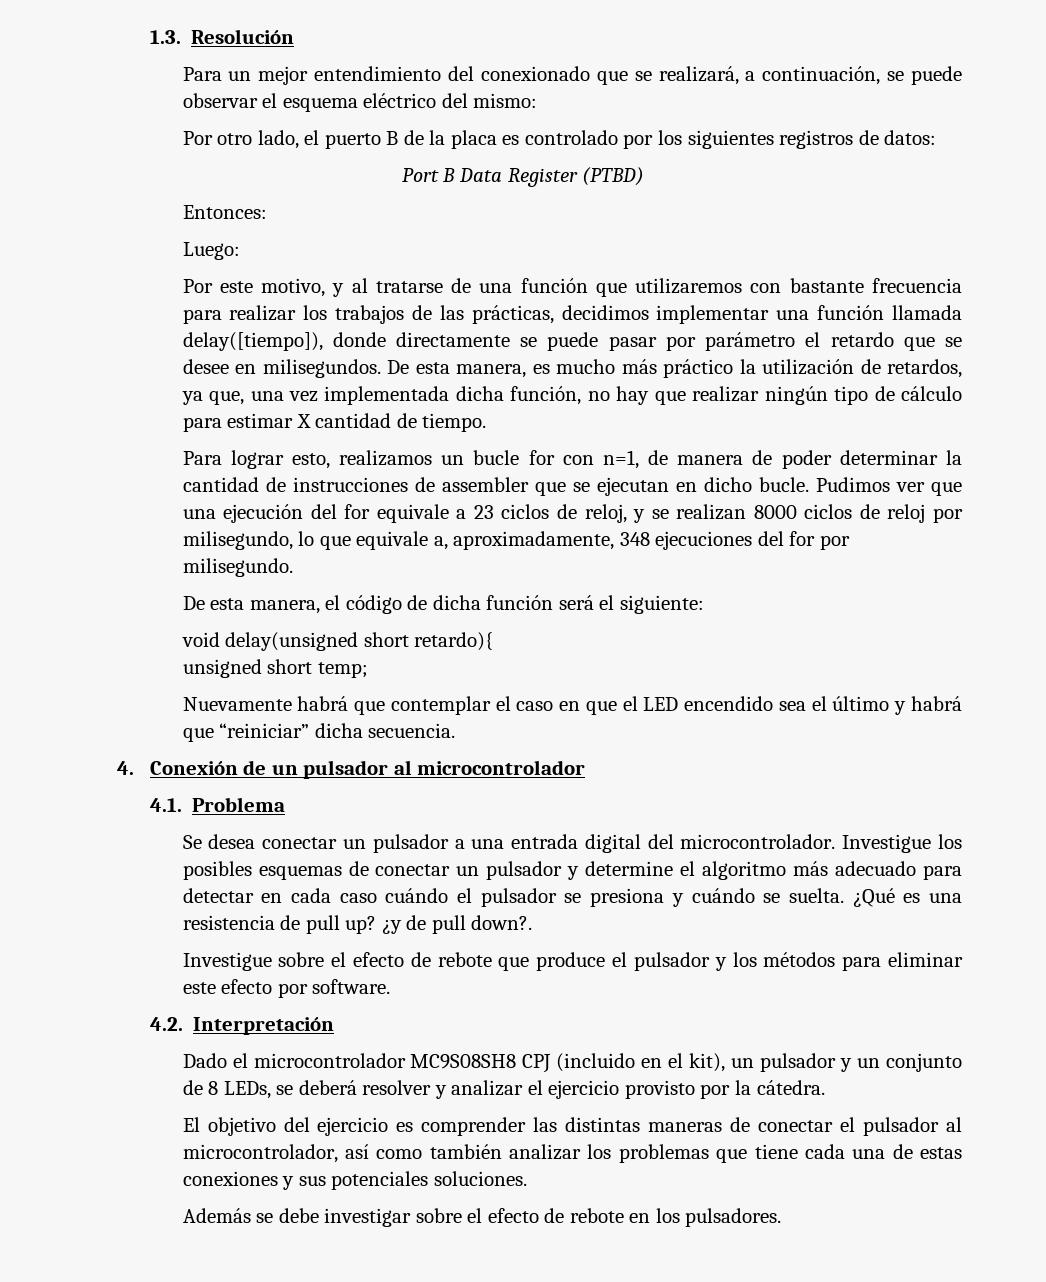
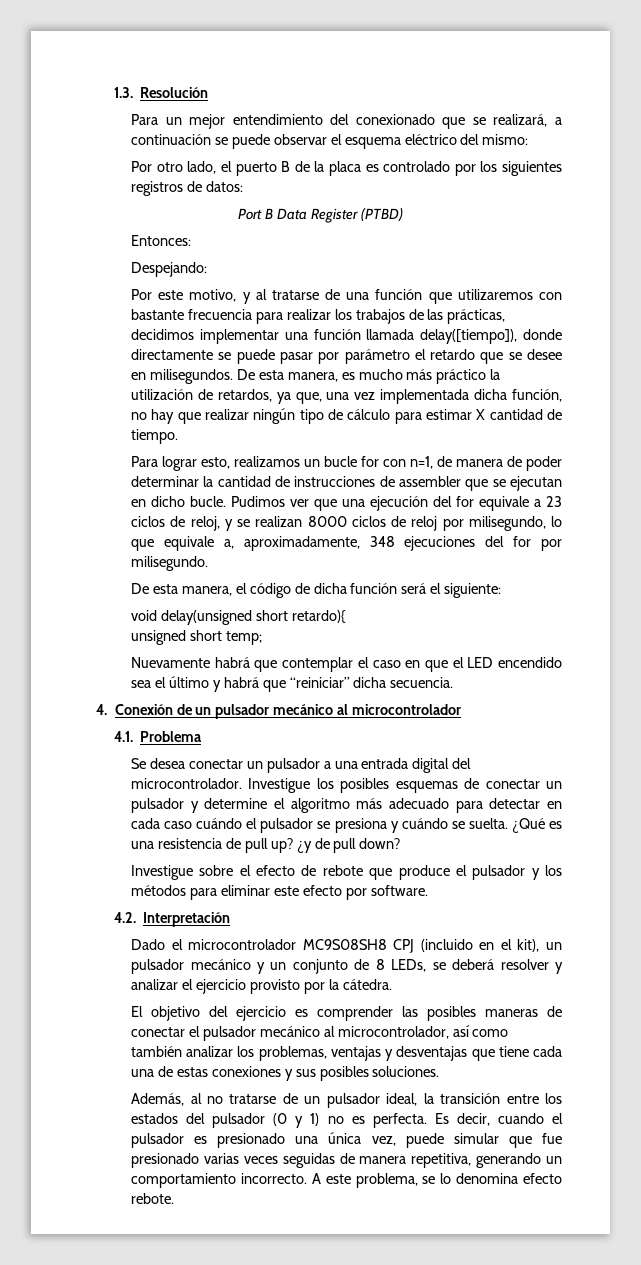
- Para un mejor entendimiento del conexionado que se realizará, a continuación, se puede observar el esquema eléctrico del mismo:
+ Para un mejor entendimiento del conexionado que se realizará, a continuación se puede observar el esquema eléctrico del mismo:
- Luego:
+ Despejando:
- 4. Conexión de un pulsador al microcontrolador
+ 4. Conexión de un pulsador mecánico al microcontrolador
- ¿y de pull down?.
+ ¿y de pull down?
- Dado el microcontrolador MC9S08SH8 CPJ (incluido en el kit), un pulsador y un conjunto de 8 LEDs, se deberá resolver y analizar el ejercicio provisto por la cátedra.
+ Dado el microcontrolador MC9S08SH8 CPJ (incluido en el kit), un pulsador mecánico y un conjunto de 8 LEDs, se deberá resolver y analizar el ejercicio provisto por la cátedra.
- El objetivo del ejercicio es comprender las distintas maneras de conectar el pulsador al microcontrolador, así como también analizar los problemas que tiene cada una de estas conexiones y sus potenciales soluciones.
+ El objetivo del ejercicio es comprender las posibles maneras de conectar el pulsador mecánico al microcontrolador, así como también analizar los problemas, ventajas y desventajas que tiene cada una de estas conexiones y sus posibles soluciones.
- Además se debe investigar sobre el efecto de rebote en los pulsadores.
+ Además, al no tratarse de un pulsador ideal, la transición entre los estados del pulsador (0 y 1) no es perfecta. Es decir, cuando el pulsador es presionado una única vez, puede simular que fue presionado varias veces seguidas de manera repetitiva, generando un comportamiento incorrecto. A este problema, se lo denomina efecto rebote.

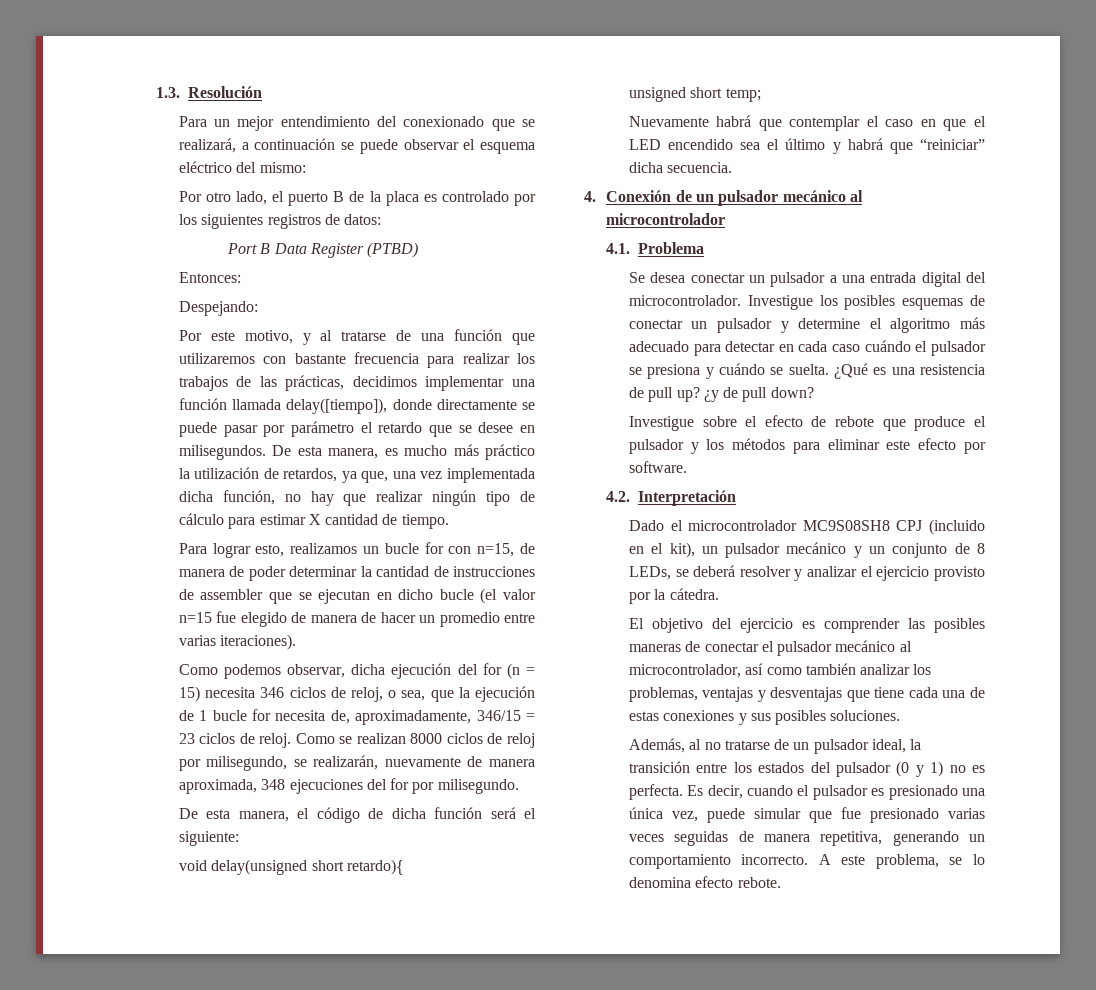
- Para lograr esto, realizamos un bucle for con n=1, de manera de poder determinar la cantidad de instrucciones de assembler que se ejecutan en dicho bucle. Pudimos ver que una ejecución del for equivale a 23 ciclos de reloj, y se realizan 8000 ciclos de reloj por milisegundo, lo que equivale a, aproximadamente, 348 ejecuciones del for por milisegundo.
+ Para lograr esto, realizamos un bucle for con n=15, de manera de poder determinar la cantidad de instrucciones de assembler que se ejecutan en dicho bucle (el valor n=15 fue elegido de manera de hacer un promedio entre varias iteraciones).
+ Como podemos observar, dicha ejecución del for (n = 15) necesita 346 ciclos de reloj, o sea, que la ejecución de 1 bucle for necesita de, aproximadamente, 346/15 = 23 ciclos de reloj. Como se realizan 8000 ciclos de reloj por milisegundo, se realizarán, nuevamente de manera aproximada, 348 ejecuciones del for por milisegundo.

